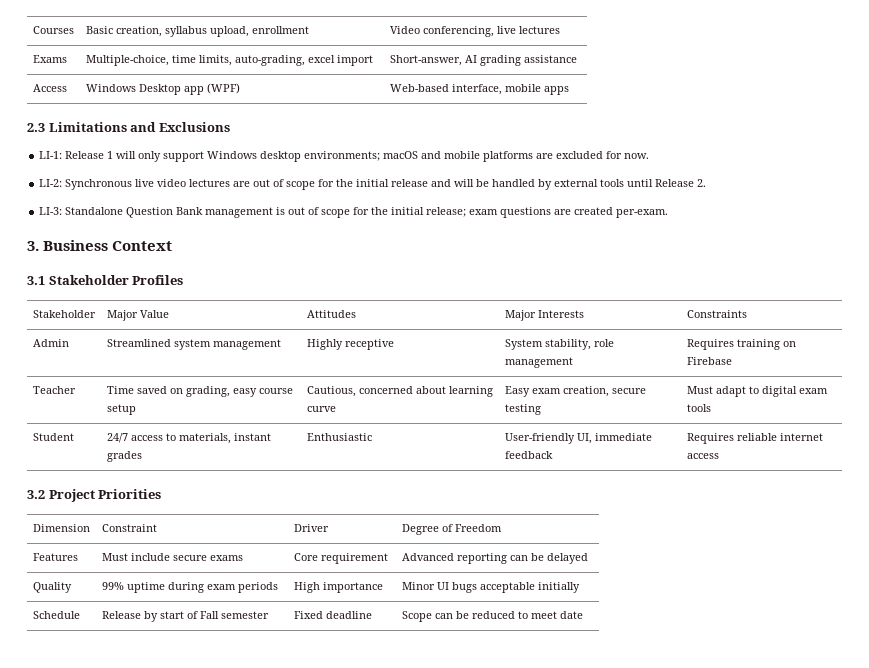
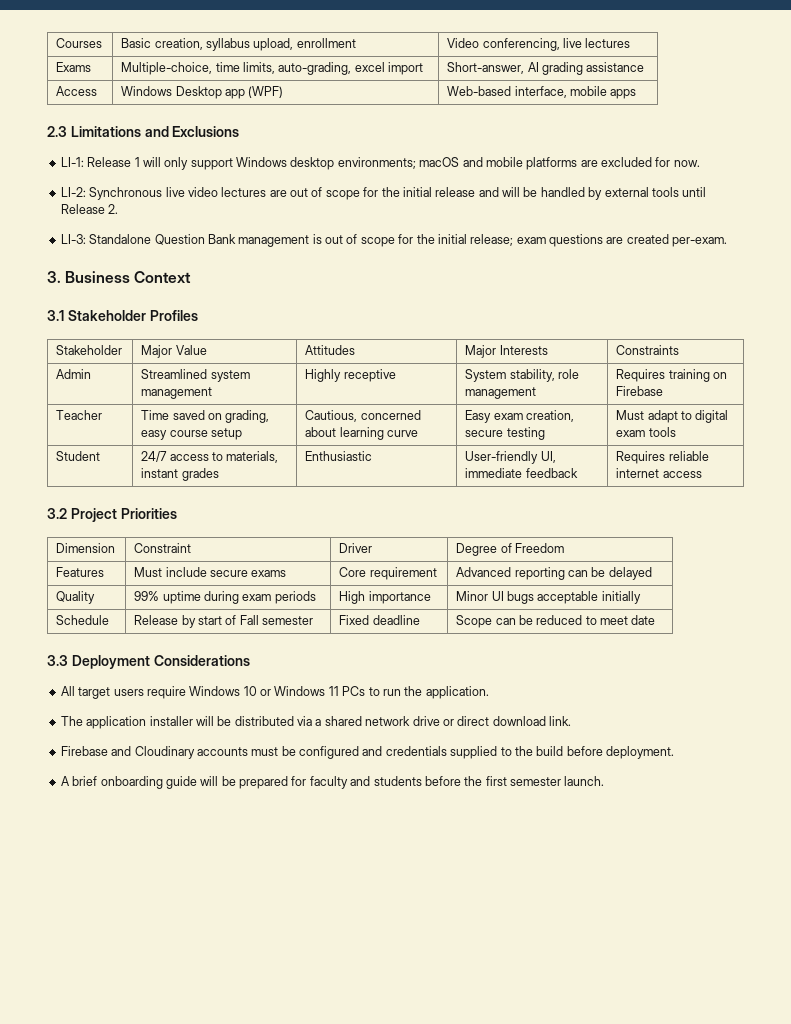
+ 3.3 Deployment Considerations
+ All target users require Windows 10 or Windows 11 PCs to run the application.
+ The application installer will be distributed via a shared network drive or direct download link.
+ Firebase and Cloudinary accounts must be configured and credentials supplied to the build before deployment.
+ A brief onboarding guide will be prepared for faculty and students before the first semester launch.

